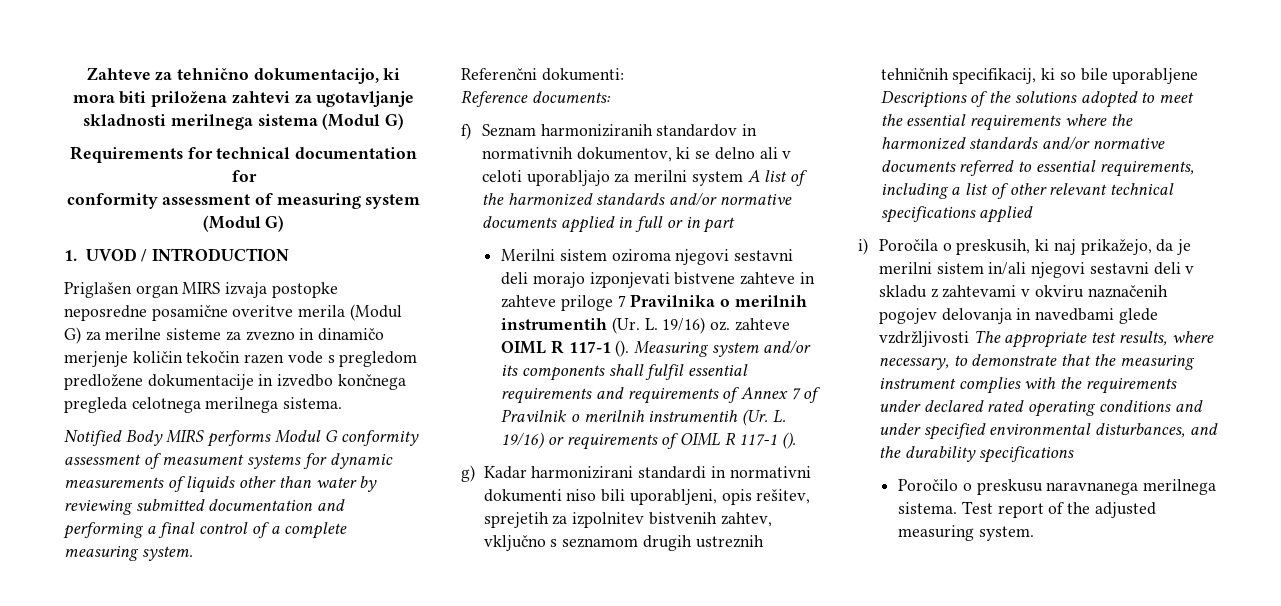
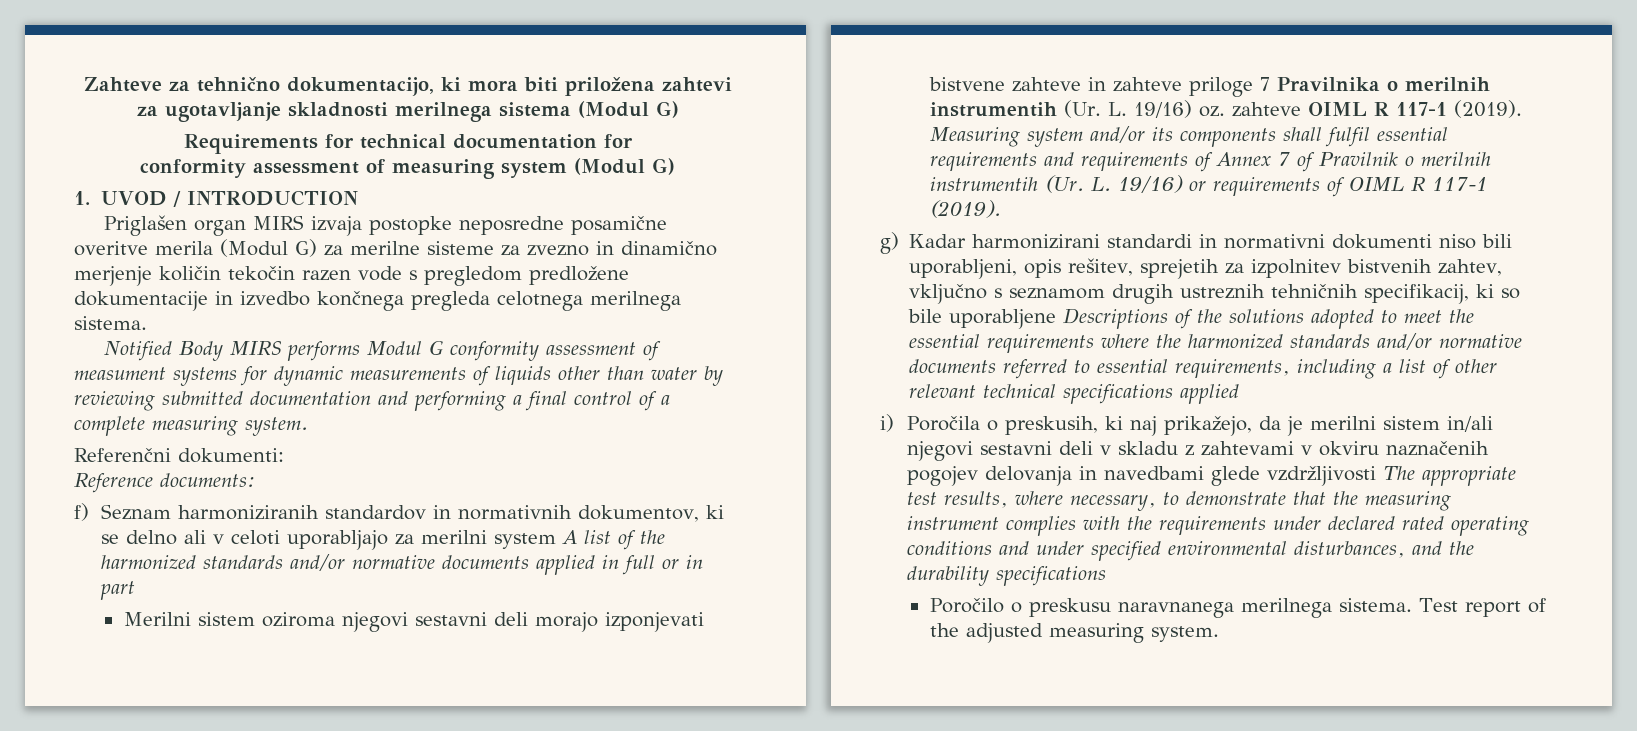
- Priglašen organ MIRS izvaja postopke neposredne posamične overitve merila (Modul G) za merilne sisteme za zvezno in dinamičo merjenje količin tekočin razen vode s pregledom predložene dokumentacije in izvedbo končnega pregleda celotnega merilnega sistema.
+ Priglašen organ MIRS izvaja postopke neposredne posamične overitve merila (Modul G) za merilne sisteme za zvezno in dinamično merjenje količin tekočin razen vode s pregledom predložene dokumentacije in izvedbo končnega pregleda celotnega merilnega sistema.
- Merilni sistem oziroma njegovi sestavni deli morajo izponjevati bistvene zahteve in zahteve priloge 7 Pravilnika o merilnih instrumentih (Ur. L. 19/16) oz. zahteve OIML R 117-1 ().
+ Merilni sistem oziroma njegovi sestavni deli morajo izponjevati bistvene zahteve in zahteve priloge 7 Pravilnika o merilnih instrumentih (Ur. L. 19/16) oz. zahteve OIML R 117-1 (2019).
- Measuring system and/or its components shall fulfil essential requirements and requirements of Annex 7 of Pravilnik o merilnih instrumentih (Ur. L. 19/16) or requirements of OIML R 117-1 ().
+ Measuring system and/or its components shall fulfil essential requirements and requirements of Annex 7 of Pravilnik o merilnih instrumentih (Ur. L. 19/16) or requirements of OIML R 117-1 (2019).

